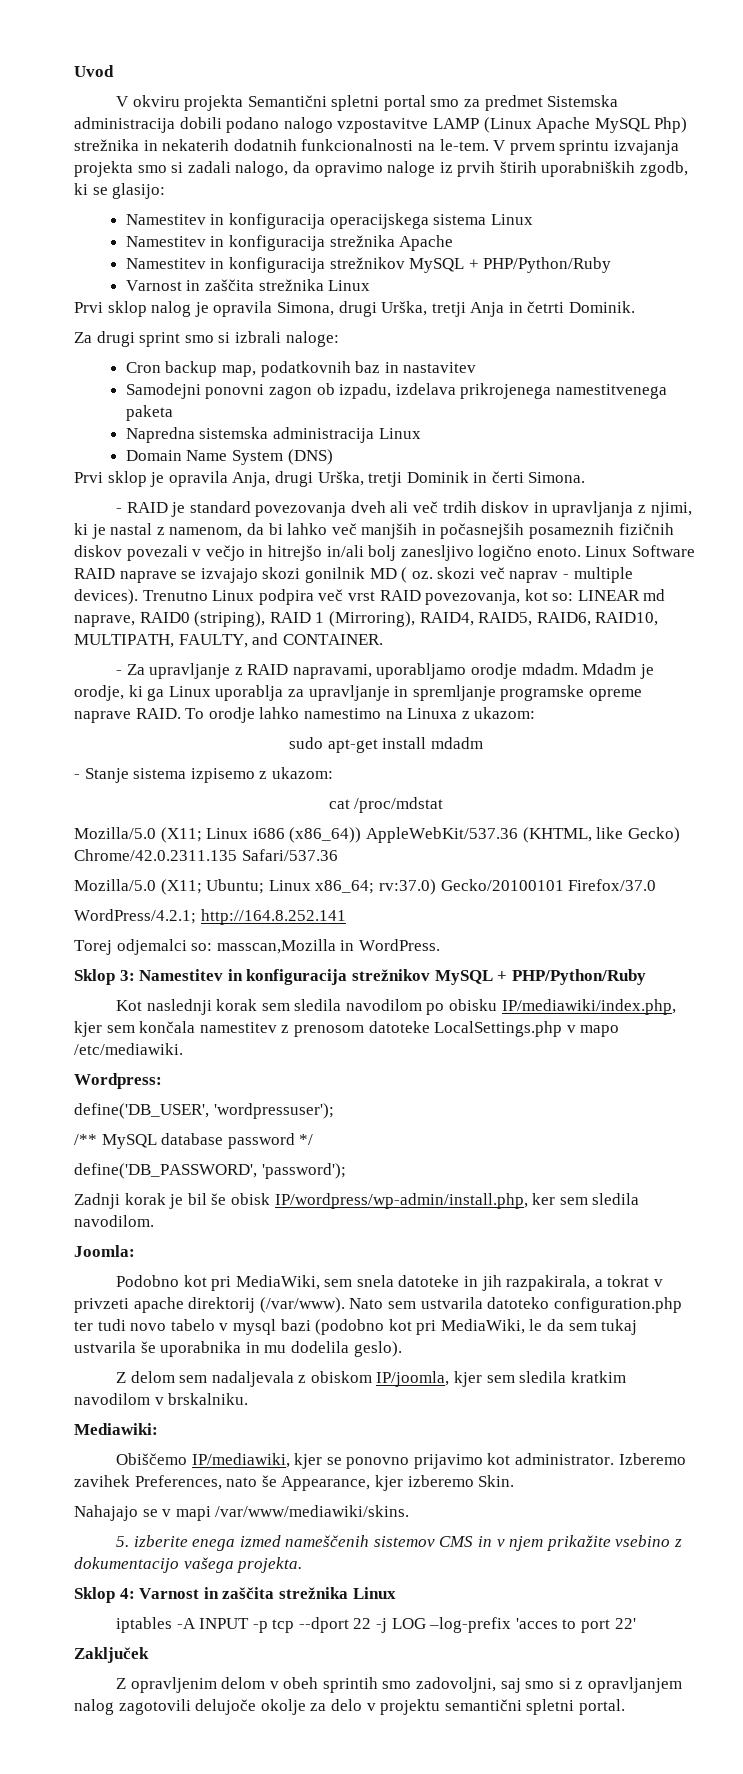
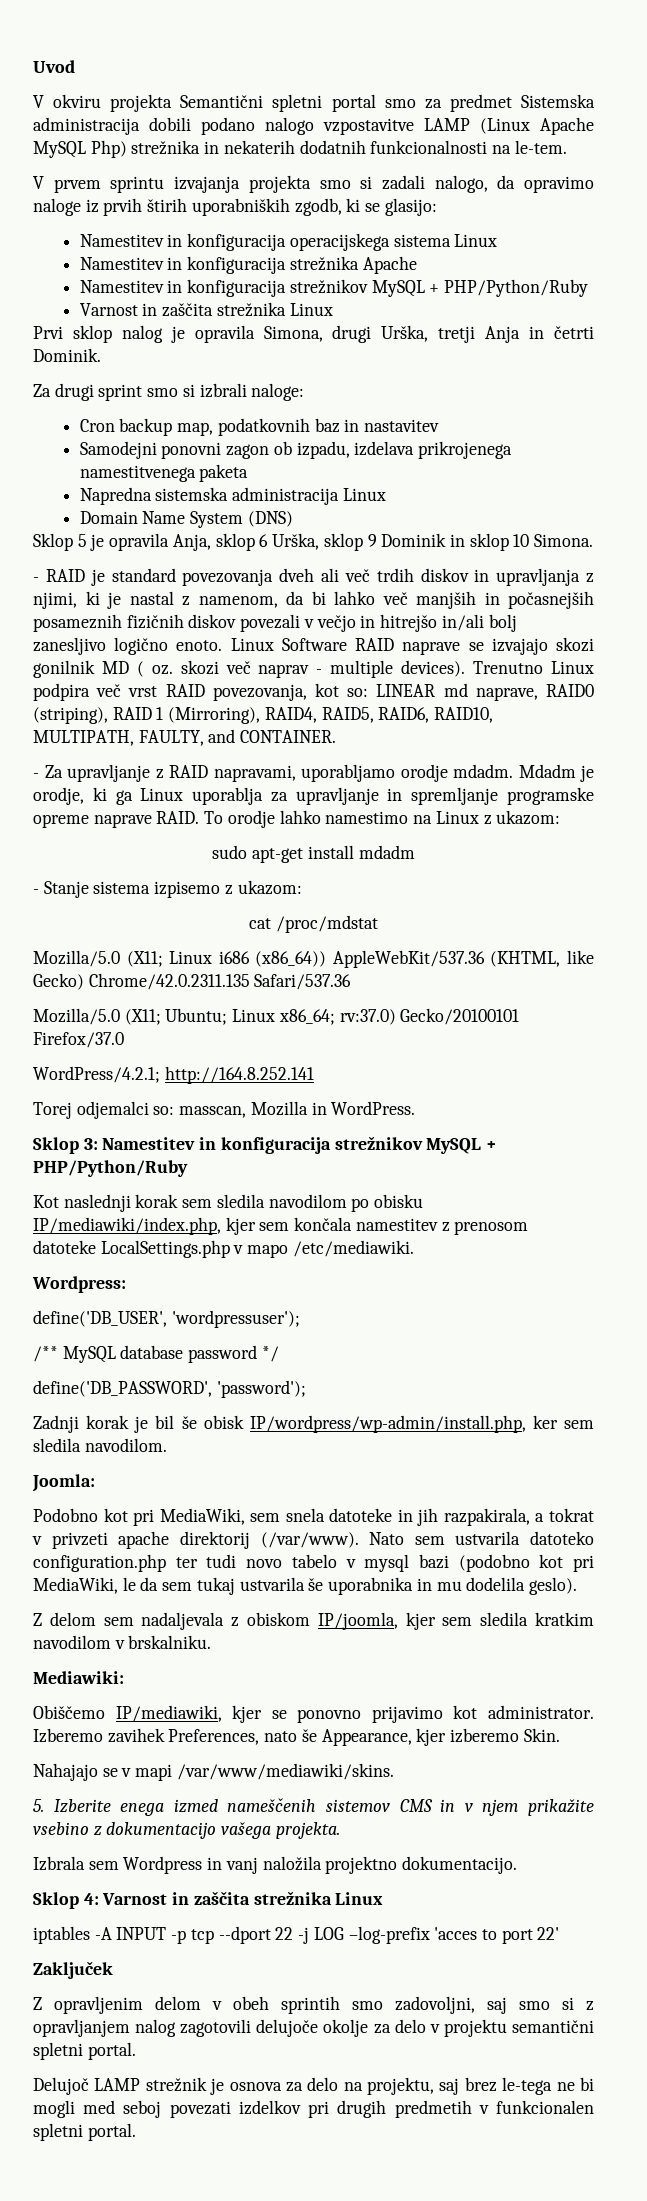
- V okviru projekta Semantični spletni portal smo za predmet Sistemska administracija dobili podano nalogo vzpostavitve LAMP (Linux Apache MySQL Php) strežnika in nekaterih dodatnih funkcionalnosti na le-tem. V prvem sprintu izvajanja projekta smo si zadali nalogo, da opravimo naloge iz prvih štirih uporabniških zgodb, ki se glasijo:
+ V okviru projekta Semantični spletni portal smo za predmet Sistemska administracija dobili podano nalogo vzpostavitve LAMP (Linux Apache MySQL Php) strežnika in nekaterih dodatnih funkcionalnosti na le-tem.
+ V prvem sprintu izvajanja projekta smo si zadali nalogo, da opravimo naloge iz prvih štirih uporabniških zgodb, ki se glasijo:
- Prvi sklop je opravila Anja, drugi Urška, tretji Dominik in čerti Simona.
+ Sklop 5 je opravila Anja, sklop 6 Urška, sklop 9 Dominik in sklop 10 Simona.
- To orodje lahko namestimo na Linuxa z ukazom:
+ To orodje lahko namestimo na Linux z ukazom:
- Torej odjemalci so: masscan,Mozilla in WordPress.
+ Torej odjemalci so: masscan, Mozilla in WordPress.
- 5. izberite enega izmed nameščenih sistemov CMS in v njem prikažite vsebino z dokumentacijo vašega projekta.
+ 5. Izberite enega izmed nameščenih sistemov CMS in v njem prikažite vsebino z dokumentacijo vašega projekta.
+ Izbrala sem Wordpress in vanj naložila projektno dokumentacijo.
+ Delujoč LAMP strežnik je osnova za delo na projektu, saj brez le-tega ne bi mogli med seboj povezati izdelkov pri drugih predmetih v funkcionalen spletni portal.

